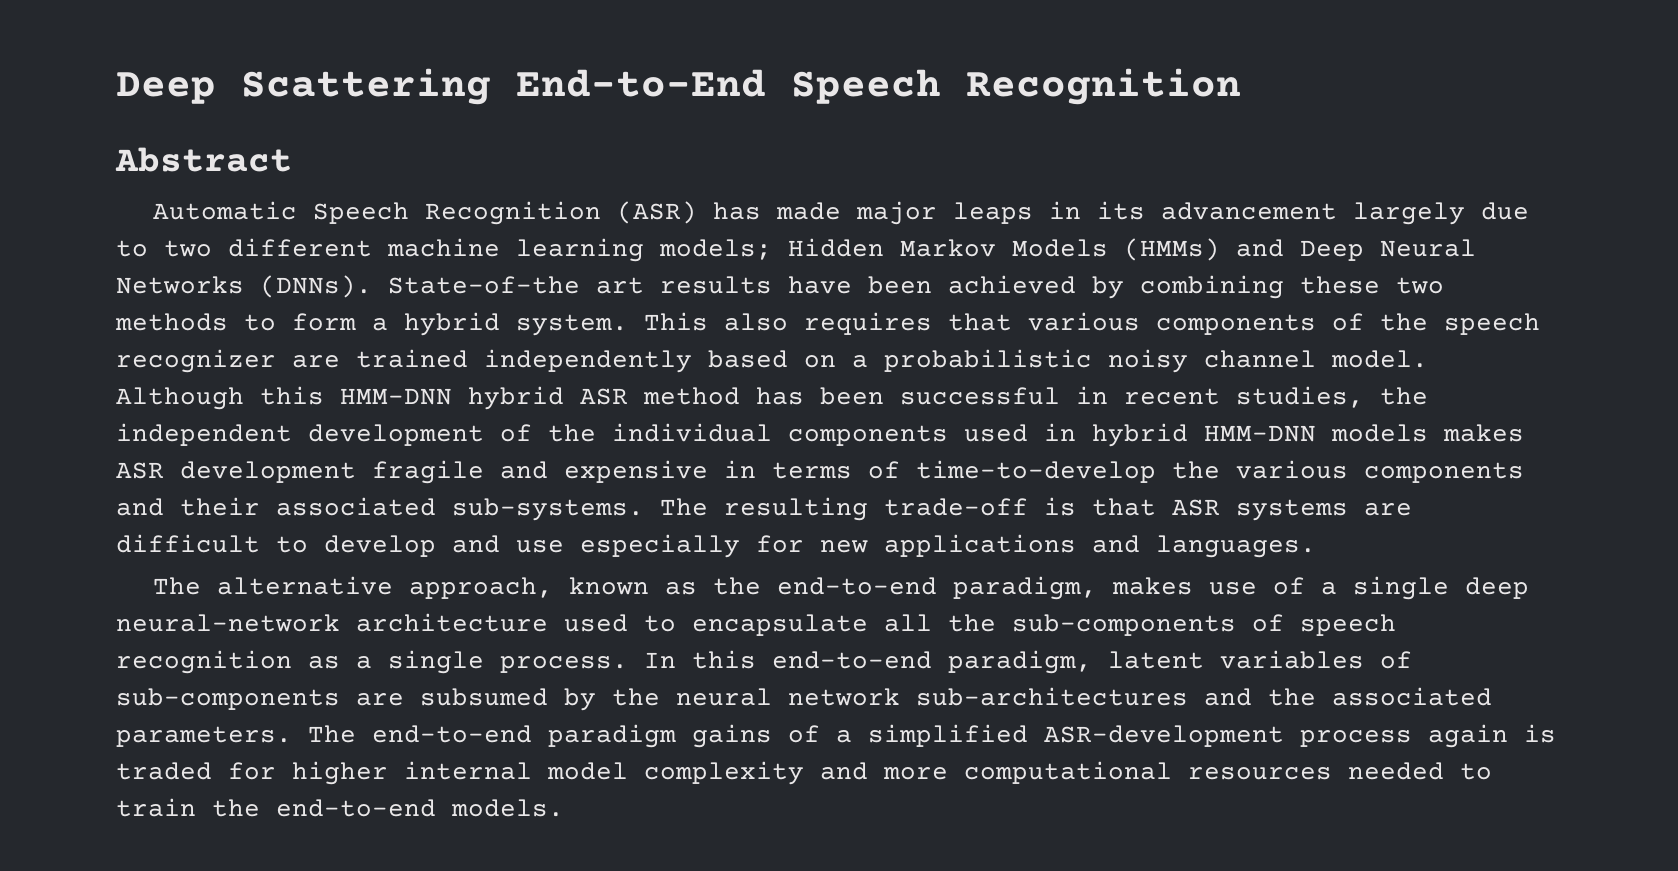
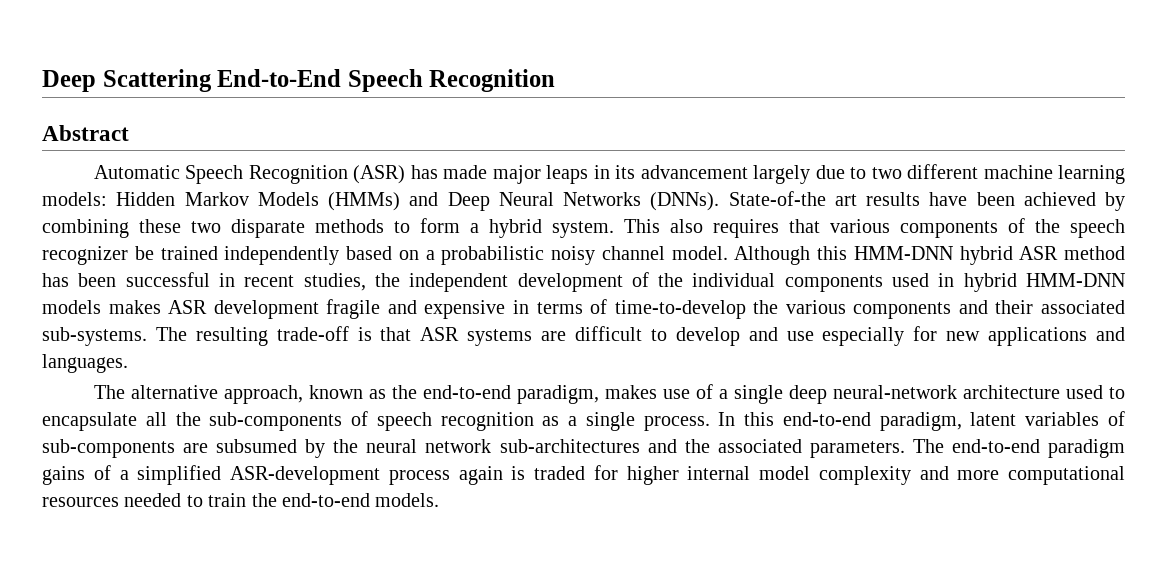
- Automatic Speech Recognition (ASR) has made major leaps in its advancement largely due to two different machine learning models; Hidden Markov Models (HMMs) and Deep Neural Networks (DNNs).
+ Automatic Speech Recognition (ASR) has made major leaps in its advancement largely due to two different machine learning models: Hidden Markov Models (HMMs) and Deep Neural Networks (DNNs).
- State-of-the art results have been achieved by combining these two methods to form a hybrid system.
+ State-of-the art results have been achieved by combining these two disparate methods to form a hybrid system.
- This also requires that various components of the speech recognizer are trained independently based on a probabilistic noisy channel model.
+ This also requires that various components of the speech recognizer be trained independently based on a probabilistic noisy channel model.

